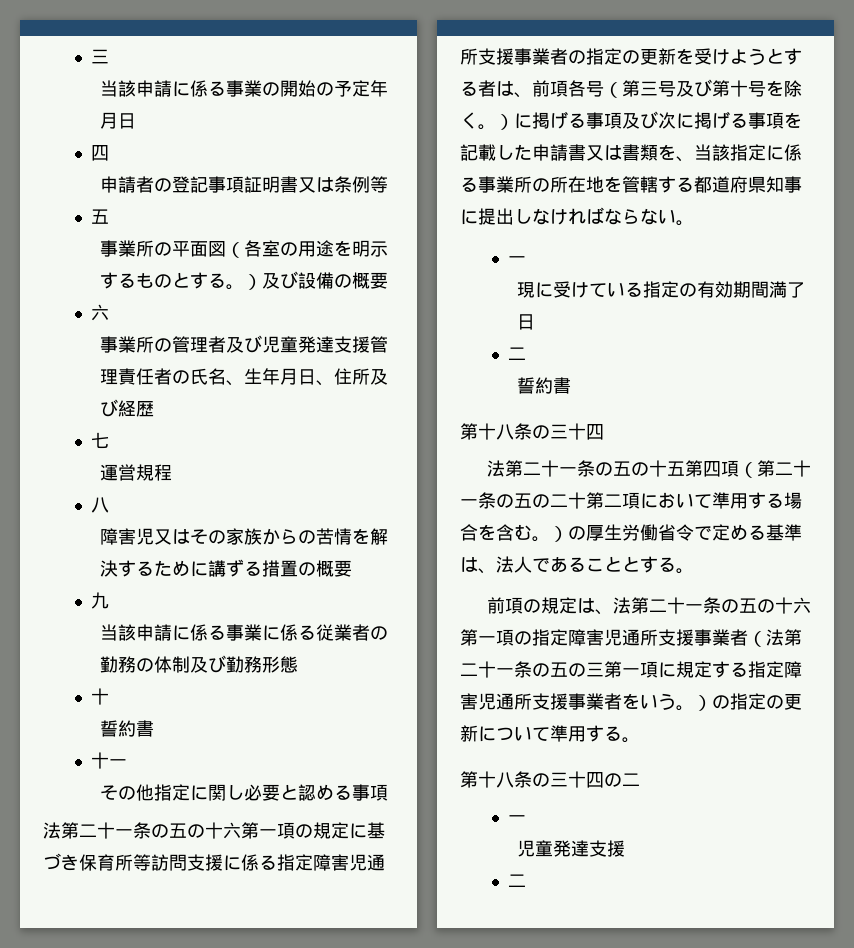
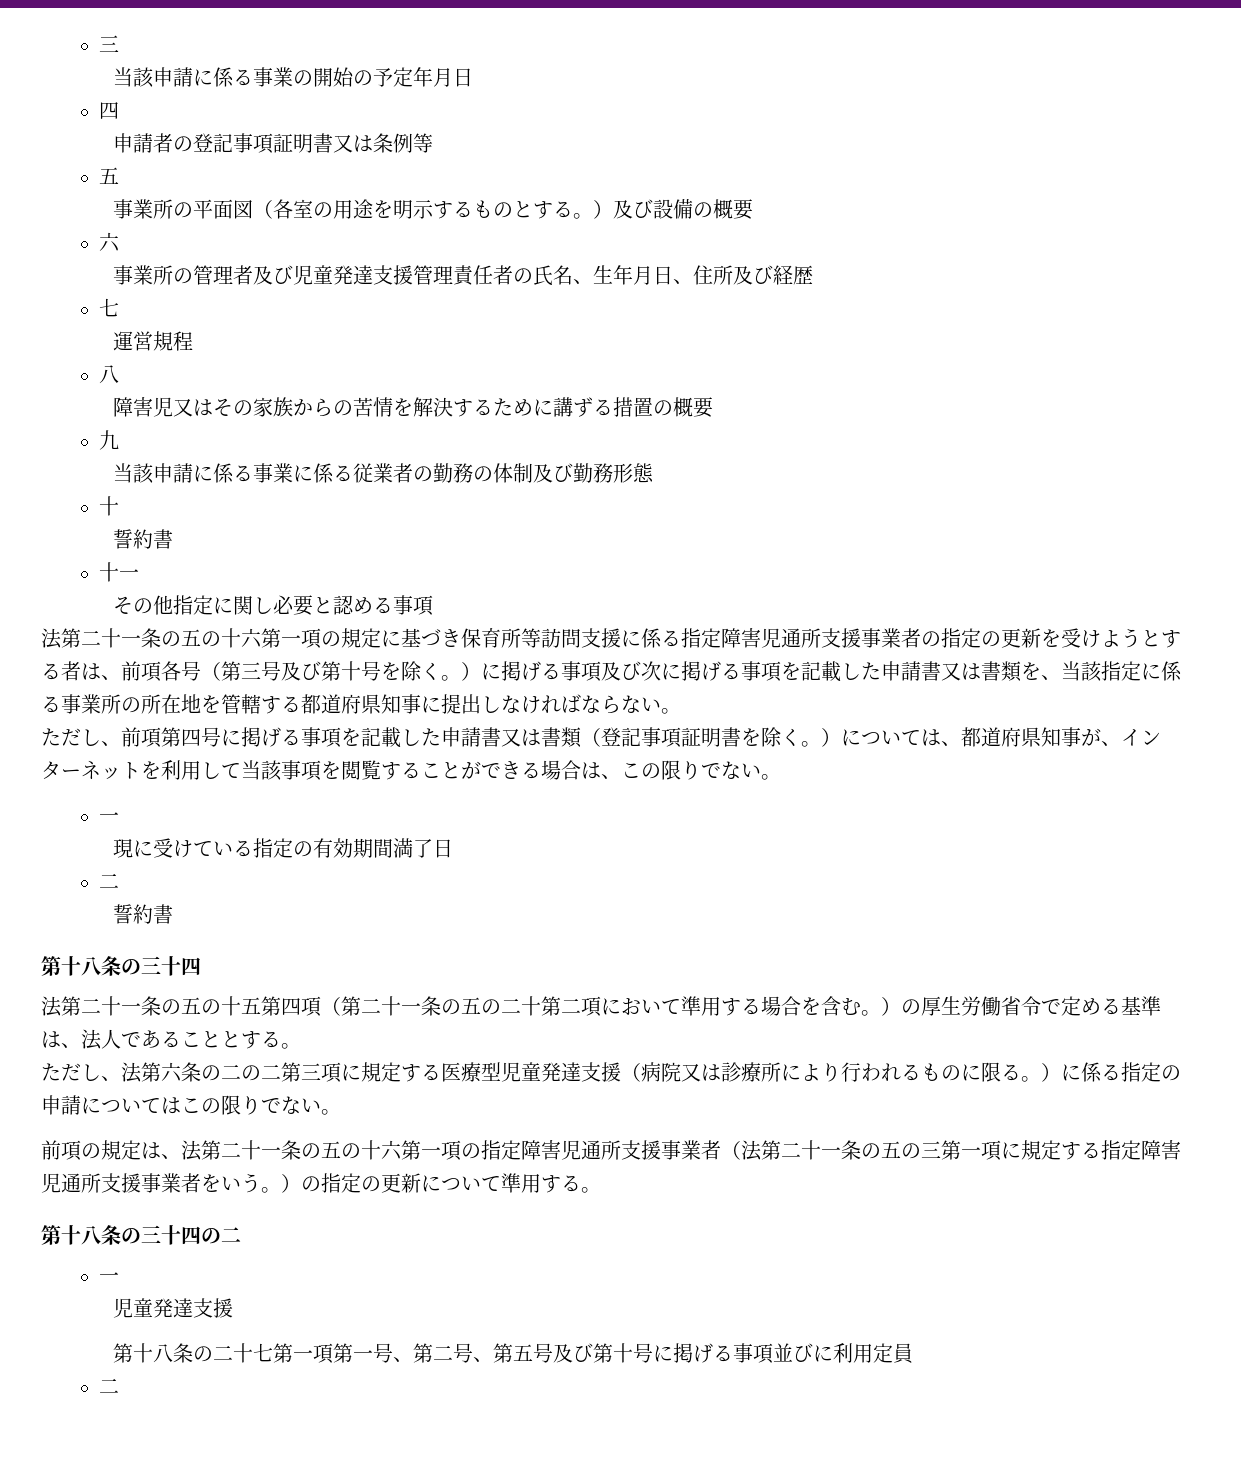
+ ただし、前項第四号に掲げる事項を記載した申請書又は書類（登記事項証明書を除く。）については、都道府県知事が、インターネットを利用して当該事項を閲覧することができる場合は、この限りでない。
+ ただし、法第六条の二の二第三項に規定する医療型児童発達支援（病院又は診療所により行われるものに限る。）に係る指定の申請についてはこの限りでない。
+ 第十八条の二十七第一項第一号、第二号、第五号及び第十号に掲げる事項並びに利用定員

